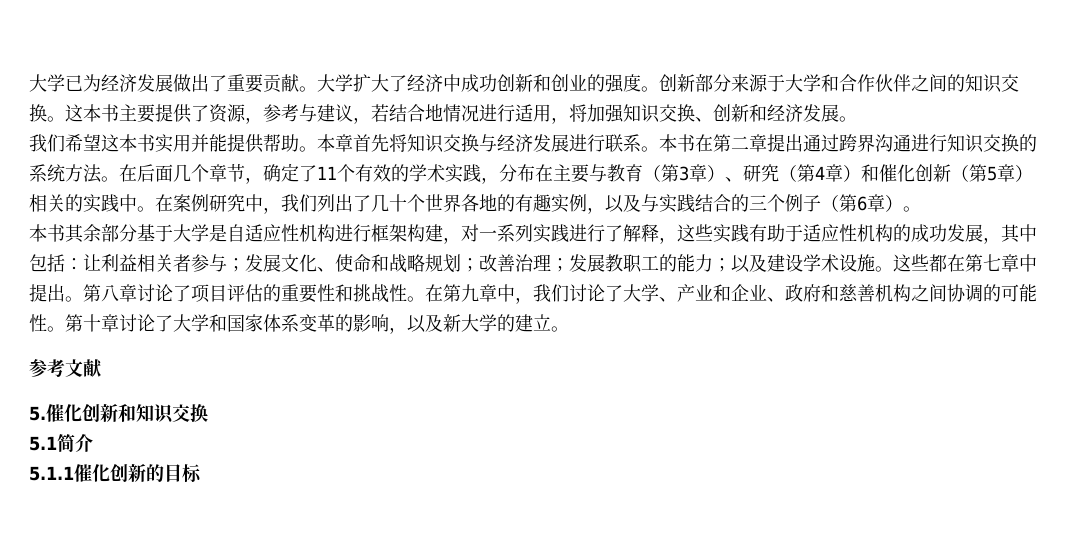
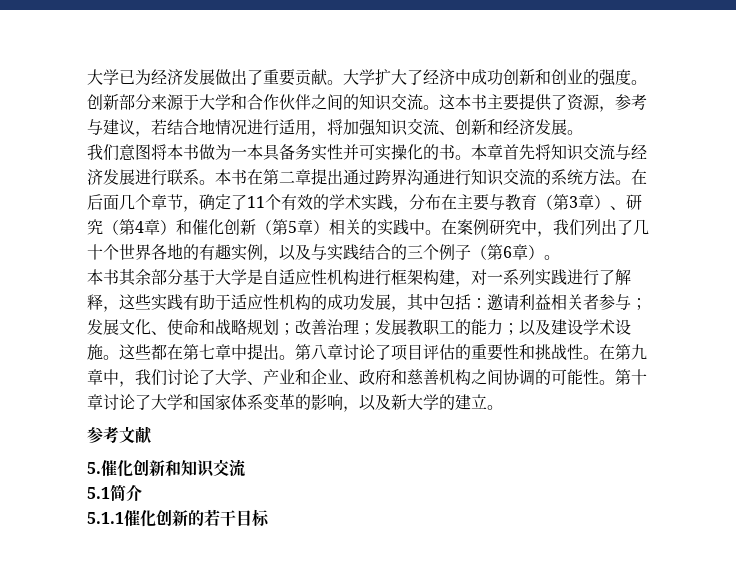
- 创新部分来源于大学和合作伙伴之间的知识交换。
+ 创新部分来源于大学和合作伙伴之间的知识交流。
- 这本书主要提供了资源，参考与建议，若结合地情况进行适用，将加强知识交换、创新和经济发展。
+ 这本书主要提供了资源，参考与建议，若结合地情况进行适用，将加强知识交流、创新和经济发展。
- 我们希望这本书实用并能提供帮助。
+ 我们意图将本书做为一本具备务实性并可实操化的书。
- 本章首先将知识交换与经济发展进行联系。
+ 本章首先将知识交流与经济发展进行联系。
- 本书在第二章提出通过跨界沟通进行知识交换的系统方法。
+ 本书在第二章提出通过跨界沟通进行知识交流的系统方法。
- 本书其余部分基于大学是自适应性机构进行框架构建，对一系列实践进行了解释，这些实践有助于适应性机构的成功发展，其中包括：让利益相关者参与；发展文化、使命和战略规划；改善治理；发展教职工的能力；以及建设学术设施。
+ 本书其余部分基于大学是自适应性机构进行框架构建，对一系列实践进行了解释，这些实践有助于适应性机构的成功发展，其中包括：邀请利益相关者参与；发展文化、使命和战略规划；改善治理；发展教职工的能力；以及建设学术设施。
- 5.催化创新和知识交换
+ 5.催化创新和知识交流
- 5.1.1催化创新的目标
+ 5.1.1催化创新的若干目标

